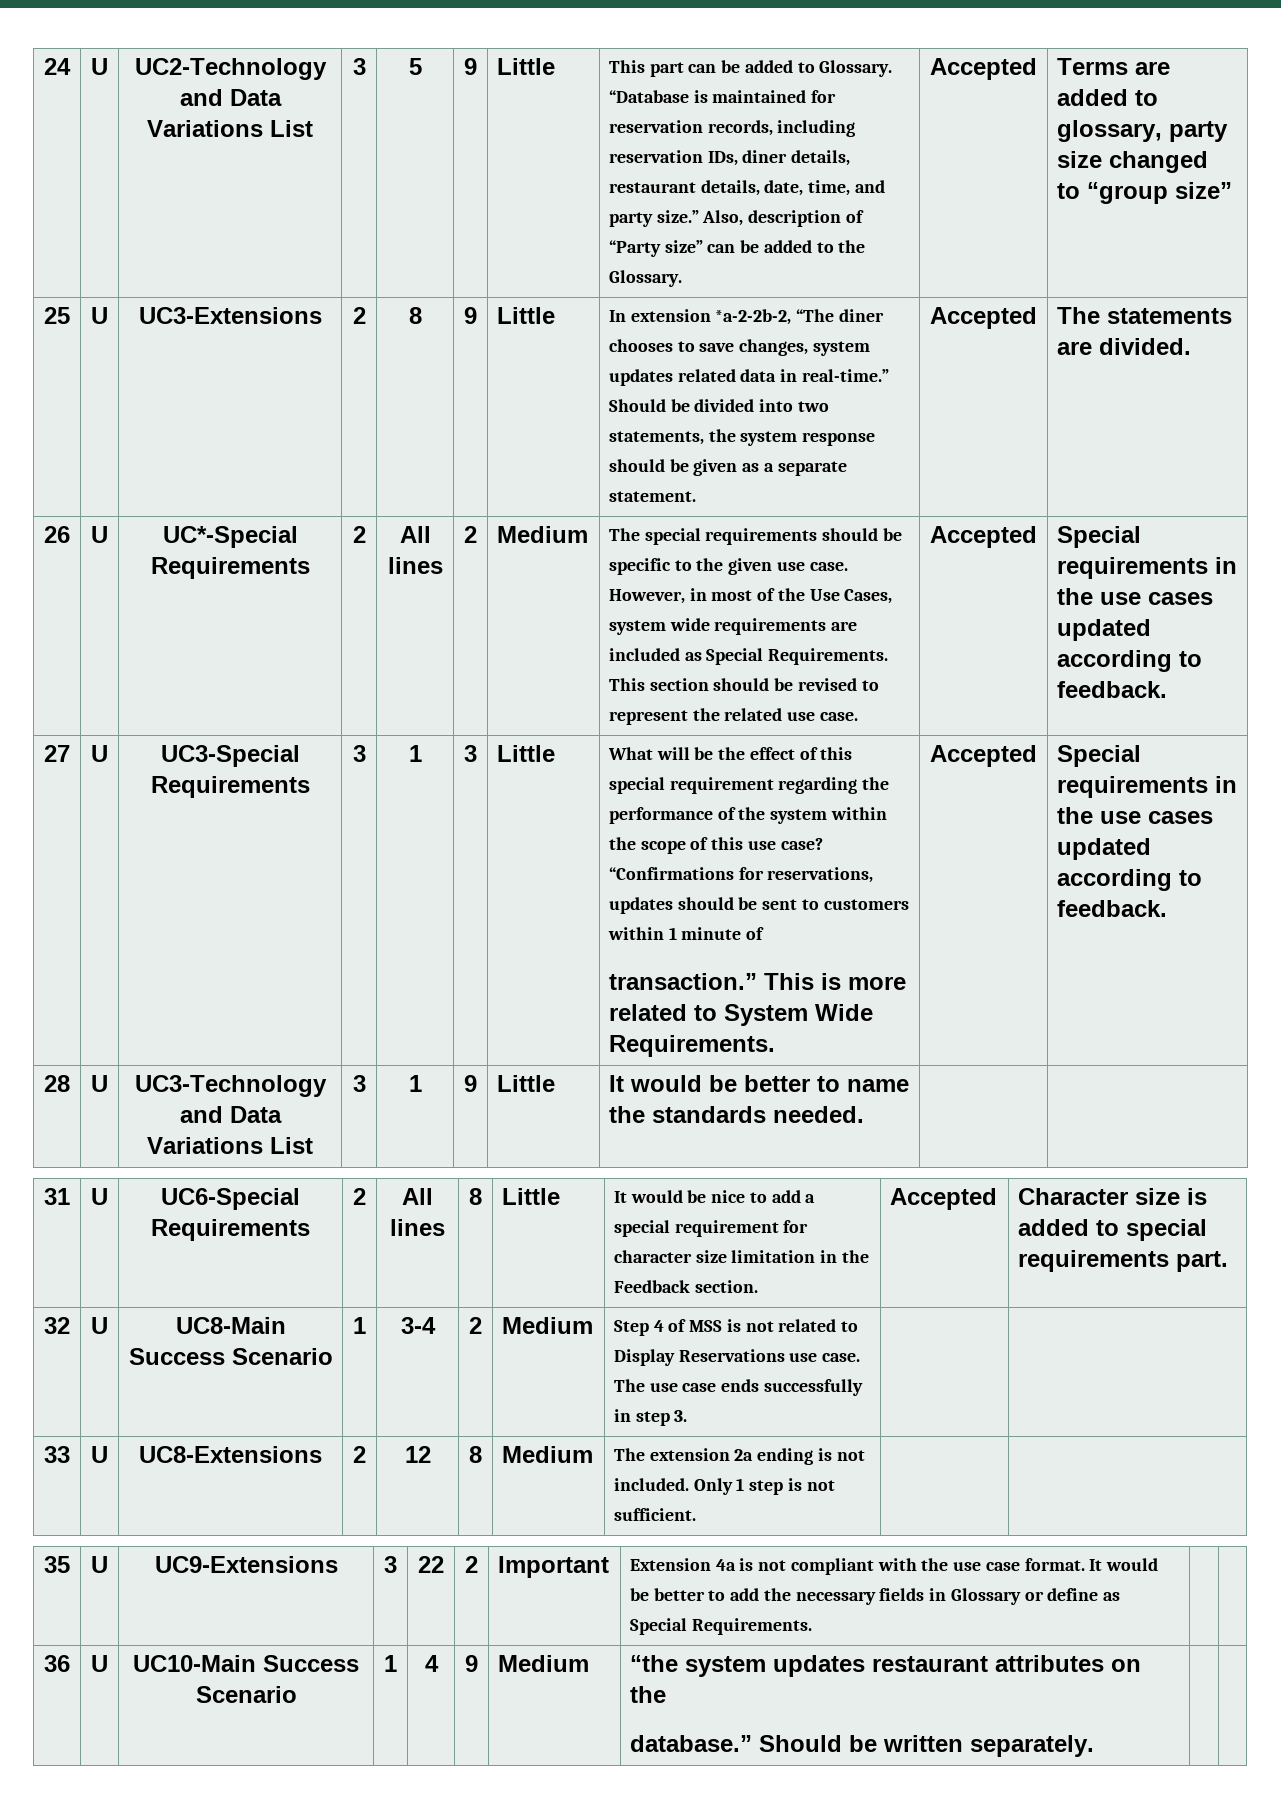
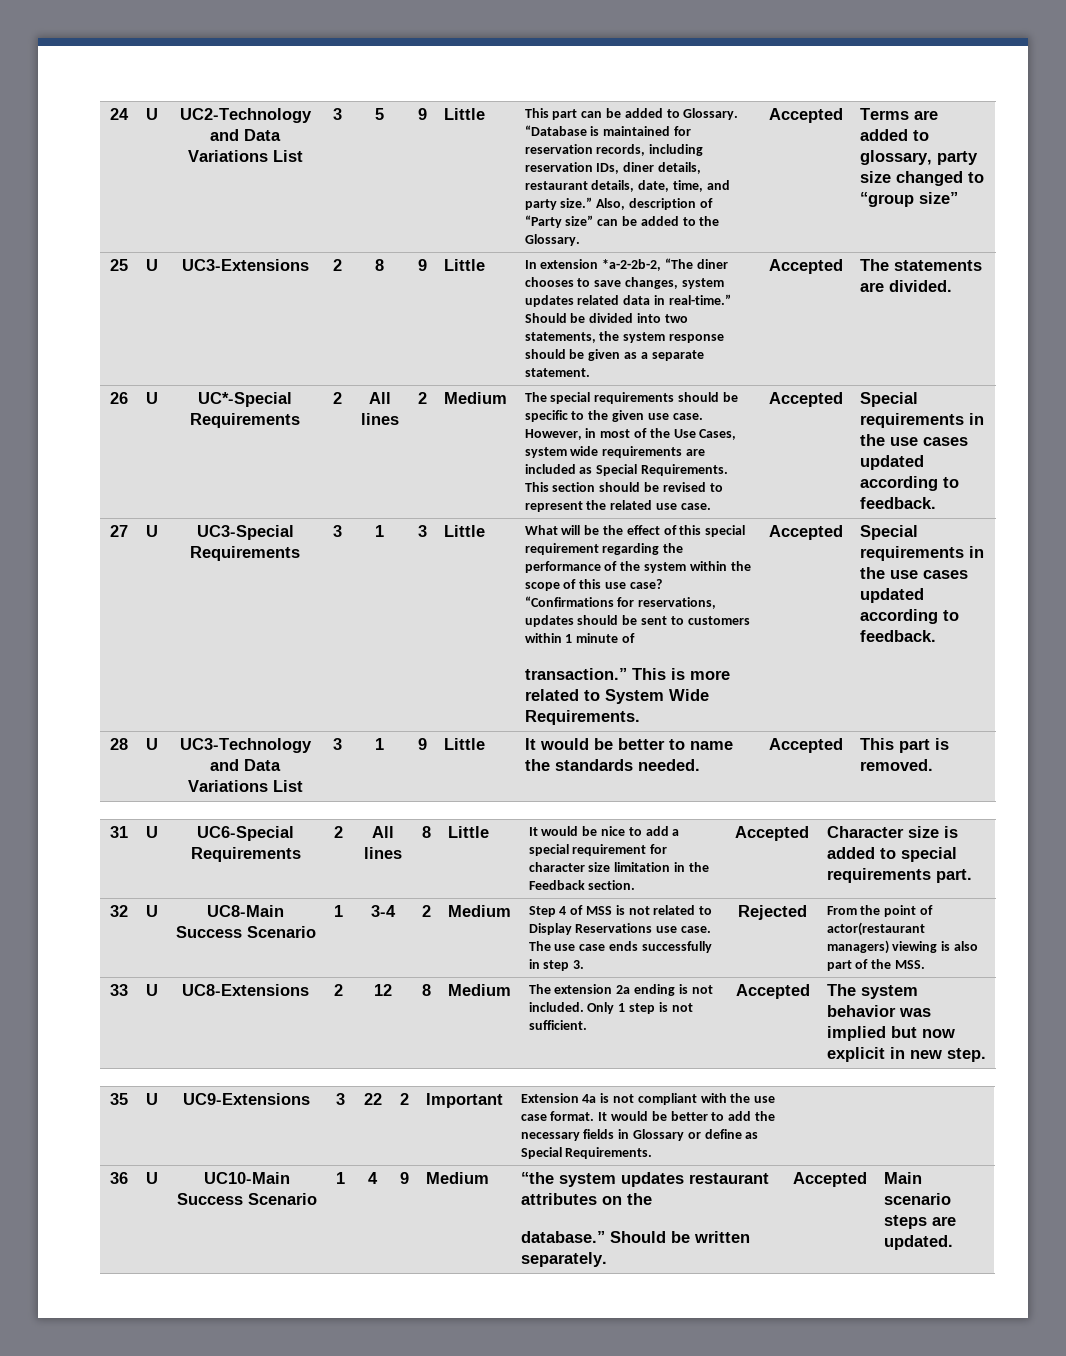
- 28 | U | UC3-Technology and Data Variations List | 3 | 1 | 9 | Little | It would be better to name the standards needed. | |
+ 28 | U | UC3-Technology and Data Variations List | 3 | 1 | 9 | Little | It would be better to name the standards needed. | Accepted | This part is removed.
+ Rejected | From the point of actor(restaurant managers) viewing is also part of the MSS.
- 33 | U | UC8-Extensions | 2 | 12 | 8 | Medium | The extension 2a ending is not included. Only 1 step is not sufficient. | |
+ 33 | U | UC8-Extensions | 2 | 12 | 8 | Medium | The extension 2a ending is not included. Only 1 step is not sufficient. | Accepted | The system behavior was implied but now explicit in new step.
  36 | U | UC10-Main Success Scenario | 1 | 4 | 9 | Medium | “the system updates restaurant attributes on the
- database.” Should be written separately. | |
+ database.” Should be written separately. | Accepted | Main scenario steps are updated.

